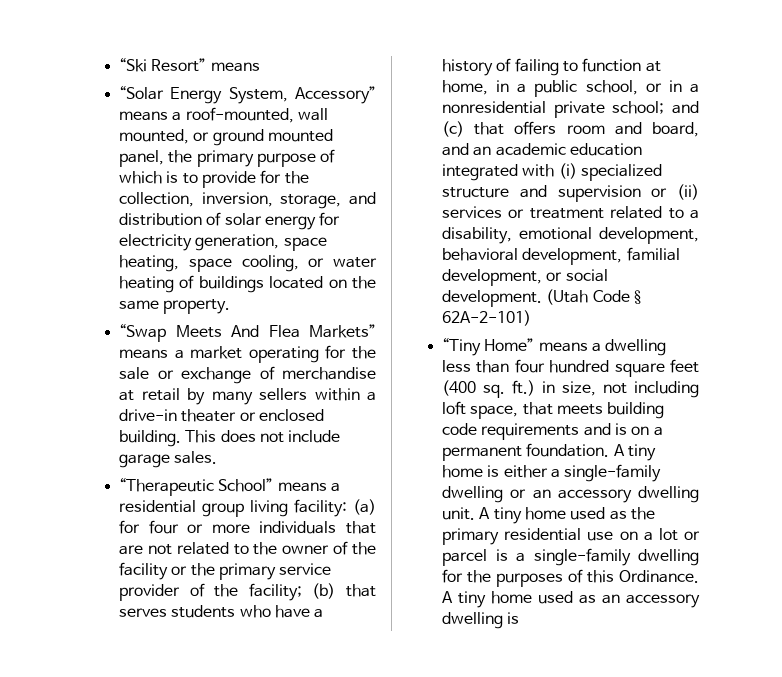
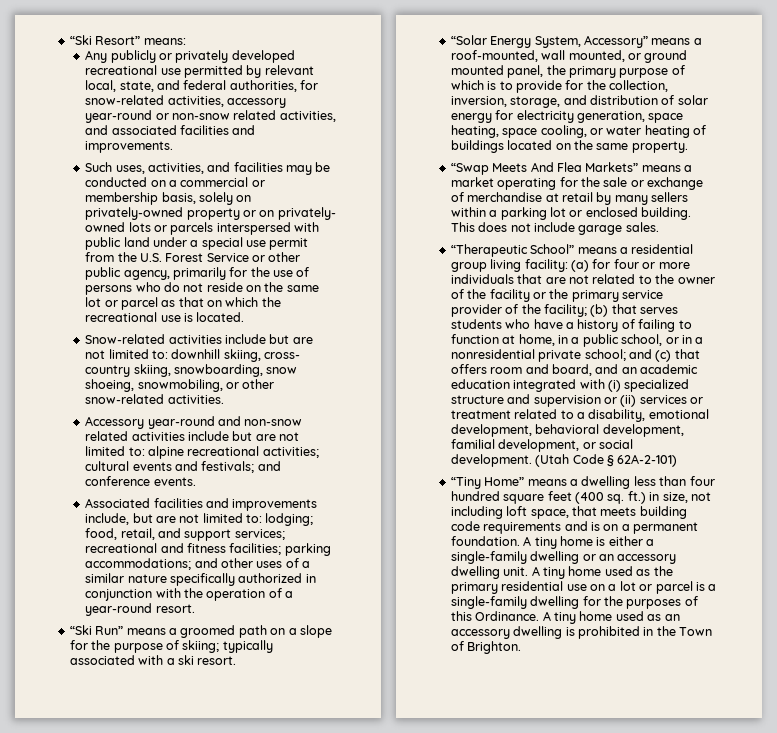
- “Ski Resort” means
+ “Ski Resort” means:
+ Any publicly or privately developed recreational use permitted by relevant local, state, and federal authorities, for snow-related activities, accessory year-round or non-snow related activities, and associated facilities and improvements.
+ Such uses, activities, and facilities may be conducted on a commercial or membership basis, solely on privately-owned property or on privately- owned lots or parcels interspersed with public land under a special use permit from the U.S. Forest Service or other public agency, primarily for the use of persons who do not reside on the same lot or parcel as that on which the recreational use is located.
+ Snow-related activities include but are not limited to: downhill skiing, cross- country skiing, snowboarding, snow shoeing, snowmobiling, or other snow-related activities.
+ Accessory year-round and non-snow related activities include but are not limited to: alpine recreational activities; cultural events and festivals; and conference events.
+ Associated facilities and improvements include, but are not limited to: lodging; food, retail, and support services; recreational and fitness facilities; parking accommodations; and other uses of a similar nature specifically authorized in conjunction with the operation of a year-round resort.
+ “Ski Run” means a groomed path on a slope for the purpose of skiing; typically associated with a ski resort.
- “Swap Meets And Flea Markets” means a market operating for the sale or exchange of merchandise at retail by many sellers within a drive-in theater or enclosed building.
+ “Swap Meets And Flea Markets” means a market operating for the sale or exchange of merchandise at retail by many sellers within a parking lot or enclosed building.
- A tiny home used as an accessory dwelling is
+ A tiny home used as an accessory dwelling is prohibited in the Town of Brighton.

